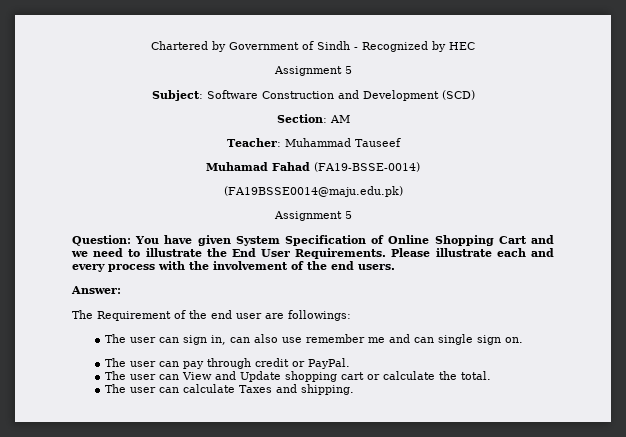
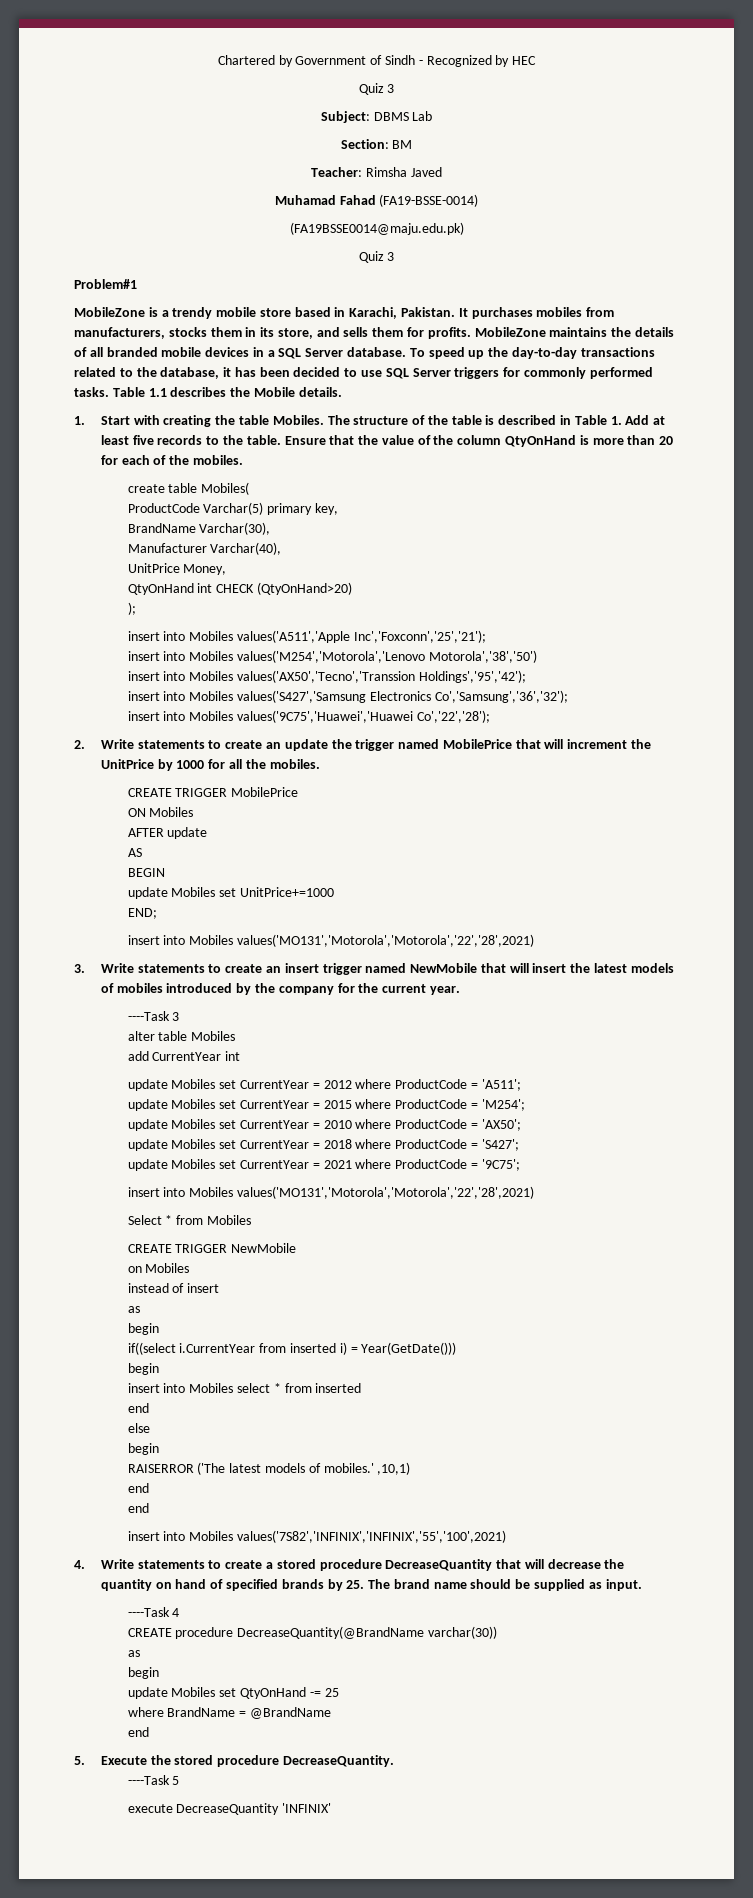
  Chartered by Government of Sindh - Recognized by HEC
- Assignment 5
+ Quiz 3
- Subject: Software Construction and Development (SCD)
+ Subject: DBMS Lab
- Section: AM
+ Section: BM
- Teacher: Muhammad Tauseef
+ Teacher: Rimsha Javed
  (FA19BSSE0014@maju.edu.pk)
- Assignment 5
- Question: You have given System Specification of Online Shopping Cart and we need to illustrate the End User Requirements. Please illustrate each and every process with the involvement of the end users.
- Answer:
- The Requirement of the end user are followings:
- The user can sign in, can also use remember me and can single sign on.
- The user can pay through credit or PayPal.
- The user can View and Update shopping cart or calculate the total.
- The user can calculate Taxes and shipping.
+ Quiz 3
+ Problem#1
+ MobileZone is a trendy mobile store based in Karachi, Pakistan. It purchases mobiles from manufacturers, stocks them in its store, and sells them for profits. MobileZone maintains the details of all branded mobile devices in a SQL Server database. To speed up the day-to-day transactions related to the database, it has been decided to use SQL Server triggers for commonly performed tasks. Table 1.1 describes the Mobile details.
+ 1. Start with creating the table Mobiles. The structure of the table is described in Table 1. Add at least five records to the table. Ensure that the value of the column QtyOnHand is more than 20 for each of the mobiles.
+ create table Mobiles(
+ ProductCode Varchar(5) primary key,
+ BrandName Varchar(30),
+ Manufacturer Varchar(40),
+ UnitPrice Money,
+ QtyOnHand int CHECK (QtyOnHand>20)
+ );
+ insert into Mobiles values('A511','Apple Inc','Foxconn','25','21');
+ insert into Mobiles values('M254','Motorola','Lenovo Motorola','38','50')
+ insert into Mobiles values('AX50','Tecno','Transsion Holdings','95','42');
+ insert into Mobiles values('S427','Samsung Electronics Co','Samsung','36','32');
+ insert into Mobiles values('9C75','Huawei','Huawei Co','22','28');
+ 2. Write statements to create an update the trigger named MobilePrice that will increment the UnitPrice by 1000 for all the mobiles.
+ CREATE TRIGGER MobilePrice
+ ON Mobiles
+ AFTER update
+ AS
+ BEGIN
+ update Mobiles set UnitPrice+=1000
+ END;
+ insert into Mobiles values('MO131','Motorola','Motorola','22','28',2021)
+ 3. Write statements to create an insert trigger named NewMobile that will insert the latest models of mobiles introduced by the company for the current year.
+ ----Task 3
+ alter table Mobiles
+ add CurrentYear int
+ update Mobiles set CurrentYear = 2012 where ProductCode = 'A511';
+ update Mobiles set CurrentYear = 2015 where ProductCode = 'M254';
+ update Mobiles set CurrentYear = 2010 where ProductCode = 'AX50';
+ update Mobiles set CurrentYear = 2018 where ProductCode = 'S427';
+ update Mobiles set CurrentYear = 2021 where ProductCode = '9C75';
+ insert into Mobiles values('MO131','Motorola','Motorola','22','28',2021)
+ Select * from Mobiles
+ CREATE TRIGGER NewMobile
+ on Mobiles
+ instead of insert
+ as
+ begin
+ if((select i.CurrentYear from inserted i) = Year(GetDate()))
+ begin
+ insert into Mobiles select * from inserted
+ end
+ else
+ begin
+ RAISERROR ('The latest models of mobiles.' ,10,1)
+ end
+ end
+ insert into Mobiles values('7S82','INFINIX','INFINIX','55','100',2021)
+ 4. Write statements to create a stored procedure DecreaseQuantity that will decrease the quantity on hand of specified brands by 25. The brand name should be supplied as input.
+ ----Task 4
+ CREATE procedure DecreaseQuantity(@BrandName varchar(30))
+ as
+ begin
+ update Mobiles set QtyOnHand -= 25
+ where BrandName = @BrandName
+ end
+ 5. Execute the stored procedure DecreaseQuantity.
+ ----Task 5
+ execute DecreaseQuantity 'INFINIX'

